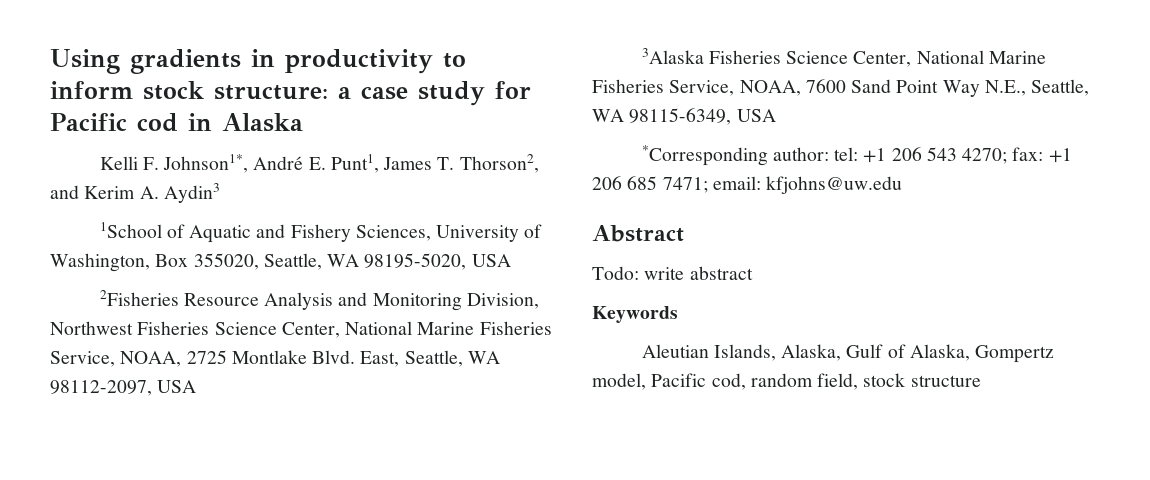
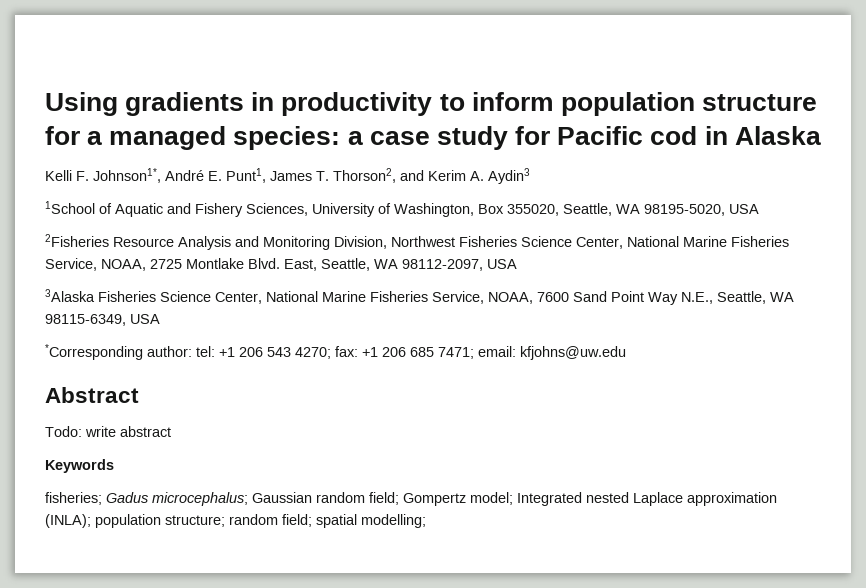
- Using gradients in productivity to inform stock structure: a case study for Pacific cod in Alaska
+ Using gradients in productivity to inform population structure for a managed species: a case study for Pacific cod in Alaska
- Aleutian Islands, Alaska, Gulf of Alaska, Gompertz model, Pacific cod, random field, stock structure
+ fisheries; Gadus microcephalus; Gaussian random field; Gompertz model; Integrated nested Laplace approximation (INLA); population structure; random field; spatial modelling;

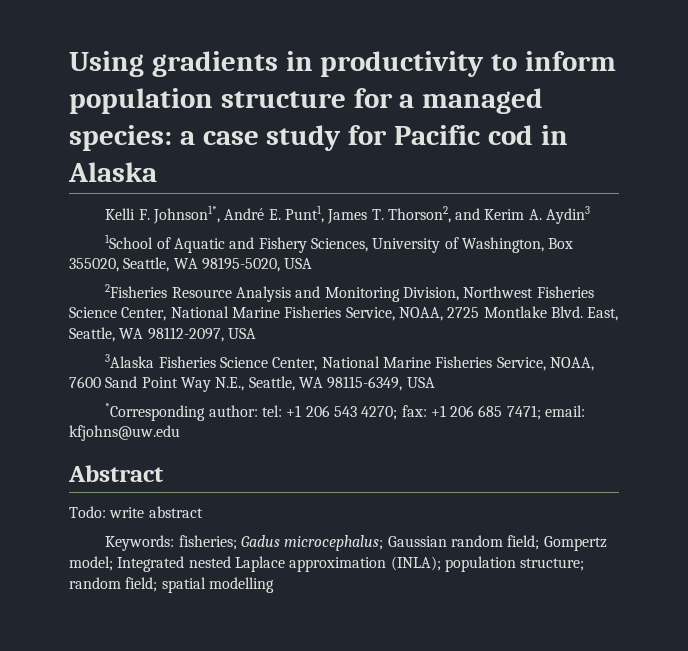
- Keywords
- fisheries; Gadus microcephalus; Gaussian random field; Gompertz model; Integrated nested Laplace approximation (INLA); population structure; random field; spatial modelling;
+ Keywords: fisheries; Gadus microcephalus; Gaussian random field; Gompertz model; Integrated nested Laplace approximation (INLA); population structure; random field; spatial modelling

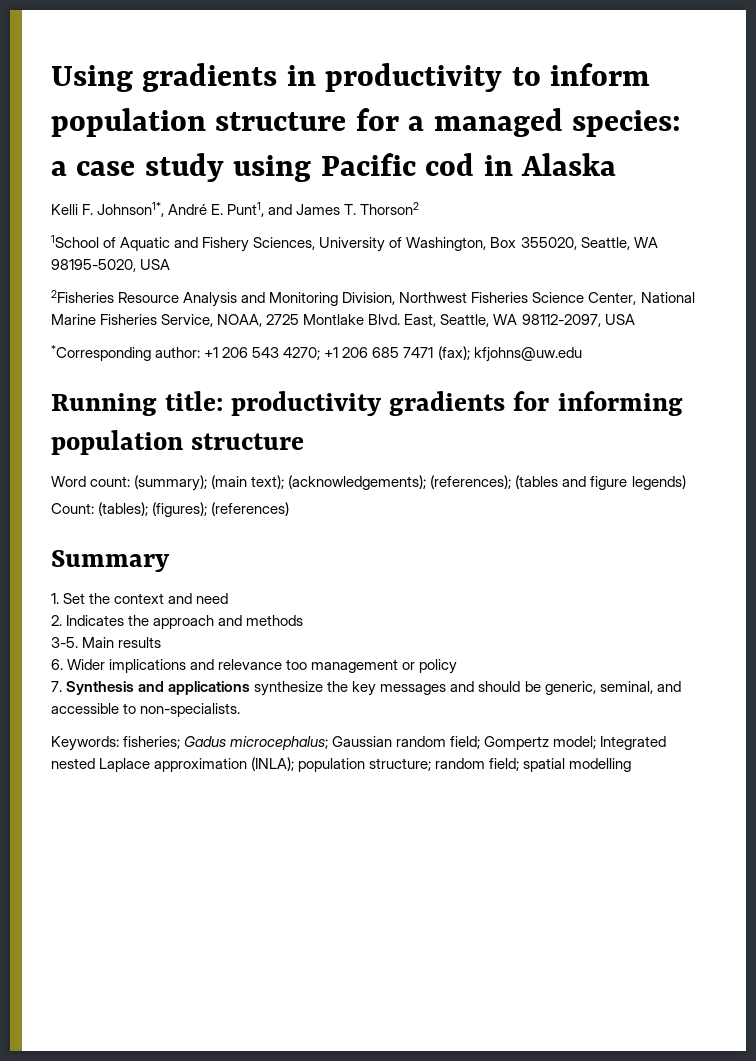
- Using gradients in productivity to inform population structure for a managed species: a case study for Pacific cod in Alaska
+ Using gradients in productivity to inform population structure for a managed species: a case study using Pacific cod in Alaska
- Kelli F. Johnson1*, André E. Punt1, James T. Thorson2, and Kerim A. Aydin3
+ Kelli F. Johnson1*, André E. Punt1, and James T. Thorson2
- 3Alaska Fisheries Science Center, National Marine Fisheries Service, NOAA, 7600 Sand Point Way N.E., Seattle, WA 98115-6349, USA
- *Corresponding author: tel: +1 206 543 4270; fax: +1 206 685 7471; email: kfjohns@uw.edu
+ *Corresponding author: +1 206 543 4270; +1 206 685 7471 (fax); kfjohns@uw.edu
- Abstract
- Todo: write abstract
+ Running title: productivity gradients for informing population structure
+ Word count: (summary); (main text); (acknowledgements); (references); (tables and figure legends)
+ Count: (tables); (figures); (references)
+ Summary
+ 1. Set the context and need
+ 2. Indicates the approach and methods
+ 3-5. Main results
+ 6. Wider implications and relevance too management or policy
+ 7. Synthesis and applications synthesize the key messages and should be generic, seminal, and accessible to non-specialists.

